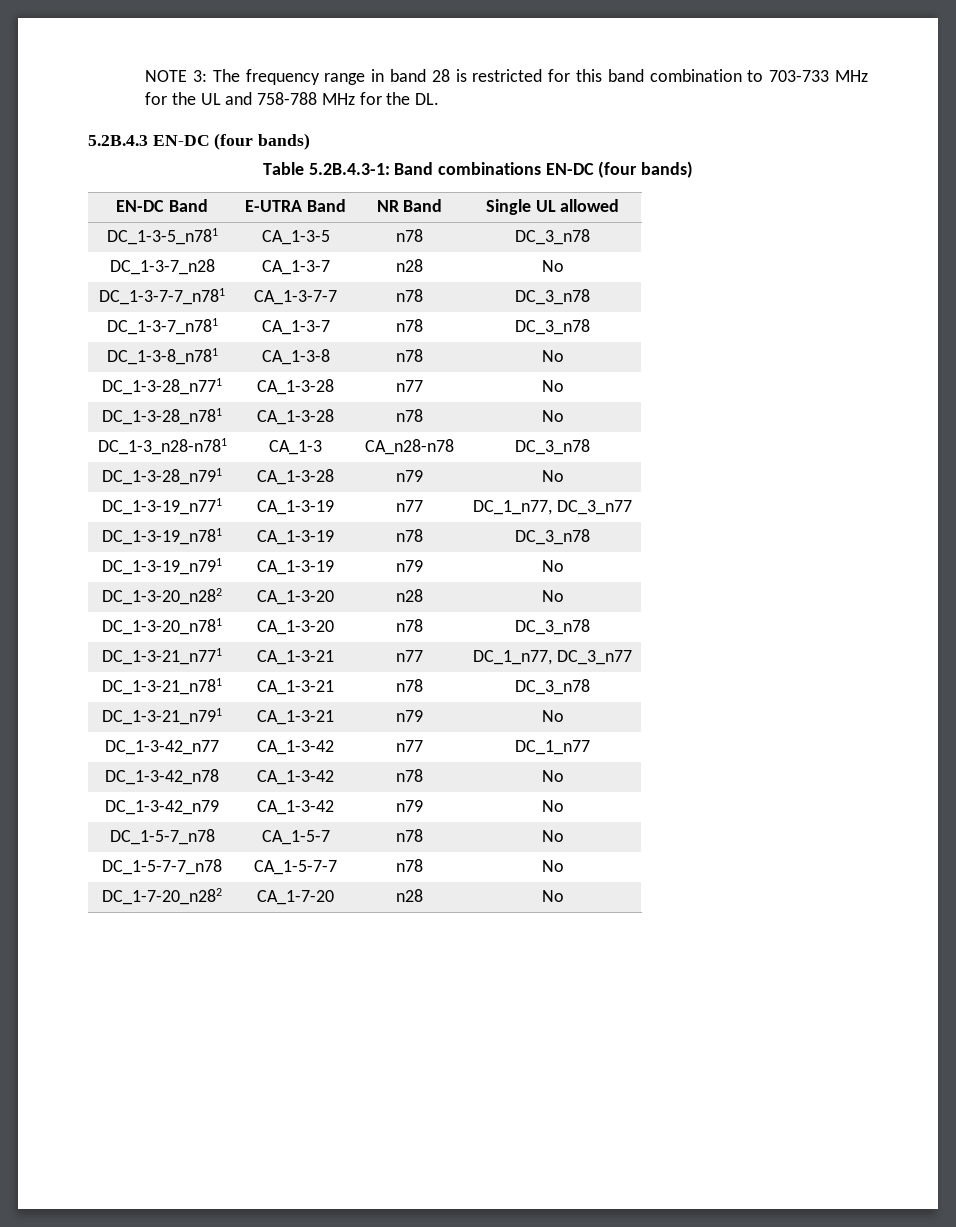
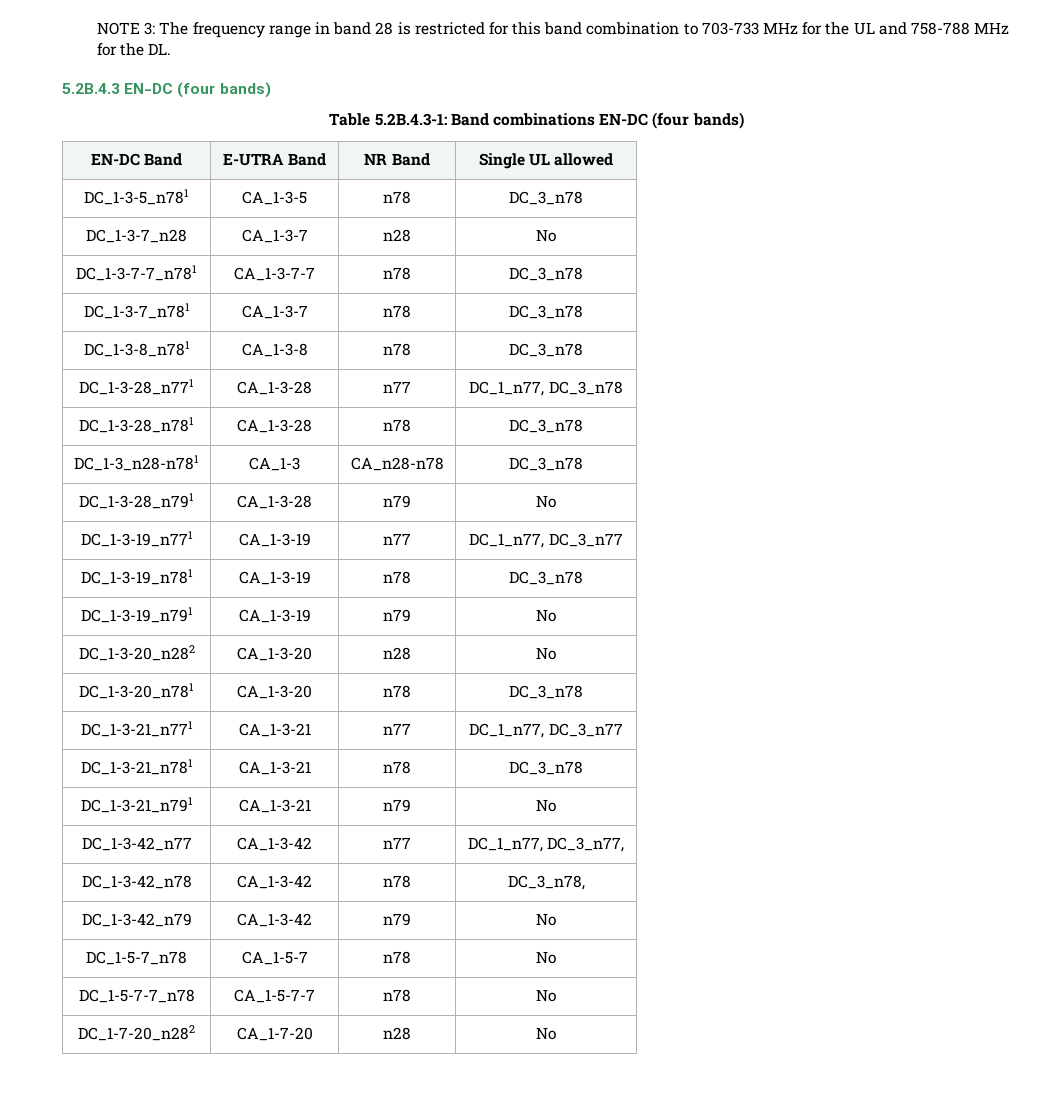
- DC_1-3-8_n781 | CA_1-3-8 | n78 | No
+ DC_1-3-8_n781 | CA_1-3-8 | n78 | DC_3_n78
- DC_1-3-28_n771 | CA_1-3-28 | n77 | No
+ DC_1-3-28_n771 | CA_1-3-28 | n77 | DC_1_n77, DC_3_n78
- DC_1-3-28_n781 | CA_1-3-28 | n78 | No
+ DC_1-3-28_n781 | CA_1-3-28 | n78 | DC_3_n78
- DC_1-3-42_n77 | CA_1-3-42 | n77 | DC_1_n77
+ DC_1-3-42_n77 | CA_1-3-42 | n77 | DC_1_n77, DC_3_n77,
- DC_1-3-42_n78 | CA_1-3-42 | n78 | No
+ DC_1-3-42_n78 | CA_1-3-42 | n78 | DC_3_n78,

